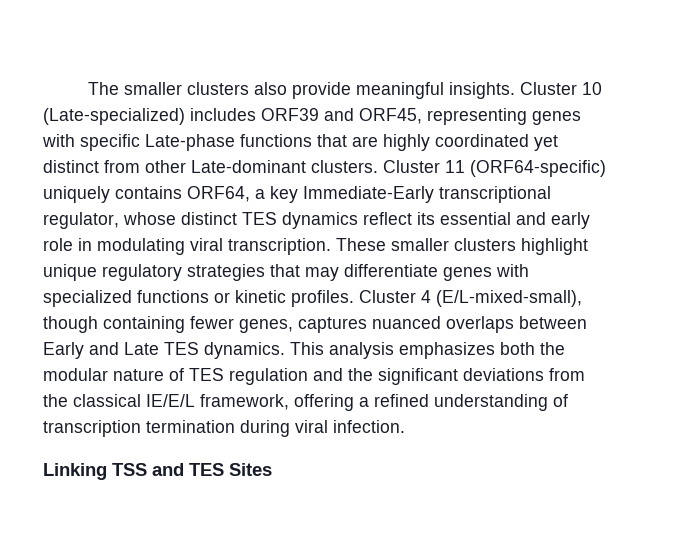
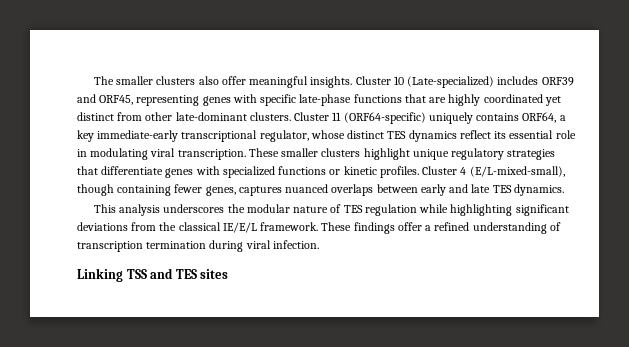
- The smaller clusters also provide meaningful insights.
+ The smaller clusters also offer meaningful insights.
- Cluster 10 (Late-specialized) includes ORF39 and ORF45, representing genes with specific Late-phase functions that are highly coordinated yet distinct from other Late-dominant clusters.
+ Cluster 10 (Late-specialized) includes ORF39 and ORF45, representing genes with specific late-phase functions that are highly coordinated yet distinct from other late-dominant clusters.
- Cluster 11 (ORF64-specific) uniquely contains ORF64, a key Immediate-Early transcriptional regulator, whose distinct TES dynamics reflect its essential and early role in modulating viral transcription.
+ Cluster 11 (ORF64-specific) uniquely contains ORF64, a key immediate-early transcriptional regulator, whose distinct TES dynamics reflect its essential role in modulating viral transcription.
- These smaller clusters highlight unique regulatory strategies that may differentiate genes with specialized functions or kinetic profiles.
+ These smaller clusters highlight unique regulatory strategies that differentiate genes with specialized functions or kinetic profiles.
- Cluster 4 (E/L-mixed-small), though containing fewer genes, captures nuanced overlaps between Early and Late TES dynamics. This analysis emphasizes both the modular nature of TES regulation and the significant deviations from the classical IE/E/L framework, offering a refined understanding of transcription termination during viral infection.
+ Cluster 4 (E/L-mixed-small), though containing fewer genes, captures nuanced overlaps between early and late TES dynamics.
+ This analysis underscores the modular nature of TES regulation while highlighting significant deviations from the classical IE/E/L framework. These findings offer a refined understanding of transcription termination during viral infection.
- Linking TSS and TES Sites
+ Linking TSS and TES sites

